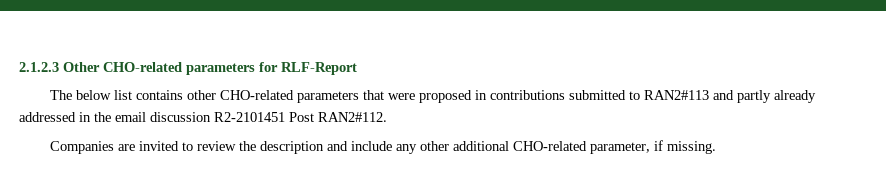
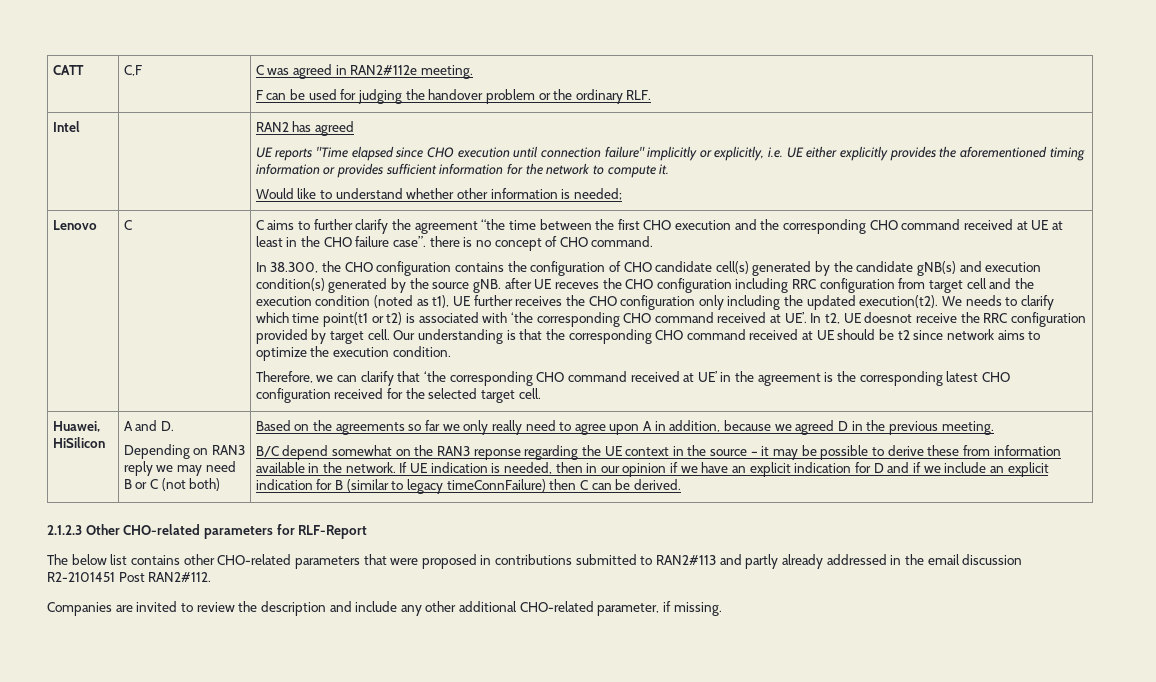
+ CATT | C,F | C was agreed in RAN2#112e meeting.
+ F can be used for judging the handover problem or the ordinary RLF.
+ Intel | | RAN2 has agreed
+ UE reports "Time elapsed since CHO execution until connection failure" implicitly or explicitly, i.e. UE either explicitly provides the aforementioned timing information or provides sufficient information for the network to compute it.
+ Would like to understand whether other information is needed;
+ Lenovo | C | C aims to further clarify the agreement “the time between the first CHO execution and the corresponding CHO command received at UE at least in the CHO failure case”. there is no concept of CHO command.
+ In 38.300, the CHO configuration contains the configuration of CHO candidate cell(s) generated by the candidate gNB(s) and execution condition(s) generated by the source gNB. after UE receves the CHO configuration including RRC configuration from target cell and the execution condition (noted as t1), UE further receives the CHO configuration only including the updated execution(t2). We needs to clarify which time point(t1 or t2) is associated with ‘the corresponding CHO command received at UE’. In t2, UE doesnot receive the RRC configuration provided by target cell. Our understanding is that the corresponding CHO command received at UE should be t2 since network aims to optimize the execution condition.
+ Therefore, we can clarify that ‘the corresponding CHO command received at UE’ in the agreement is the corresponding latest CHO configuration received for the selected target cell.
+ Huawei, HiSilicon | A and D.
+ Depending on RAN3 reply we may need B or C (not both) | Based on the agreements so far we only really need to agree upon A in addition, because we agreed D in the previous meeting.
+ B/C depend somewhat on the RAN3 reponse regarding the UE context in the source – it may be possible to derive these from information available in the network. If UE indication is needed, then in our opinion if we have an explicit indication for D and if we include an explicit indication for B (similar to legacy timeConnFailure) then C can be derived.

